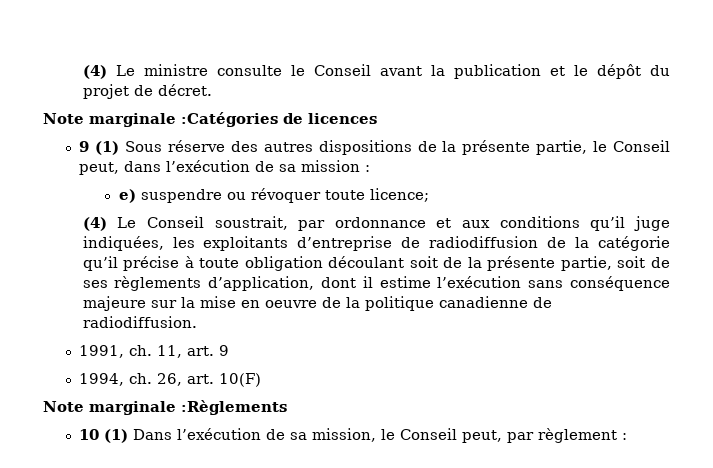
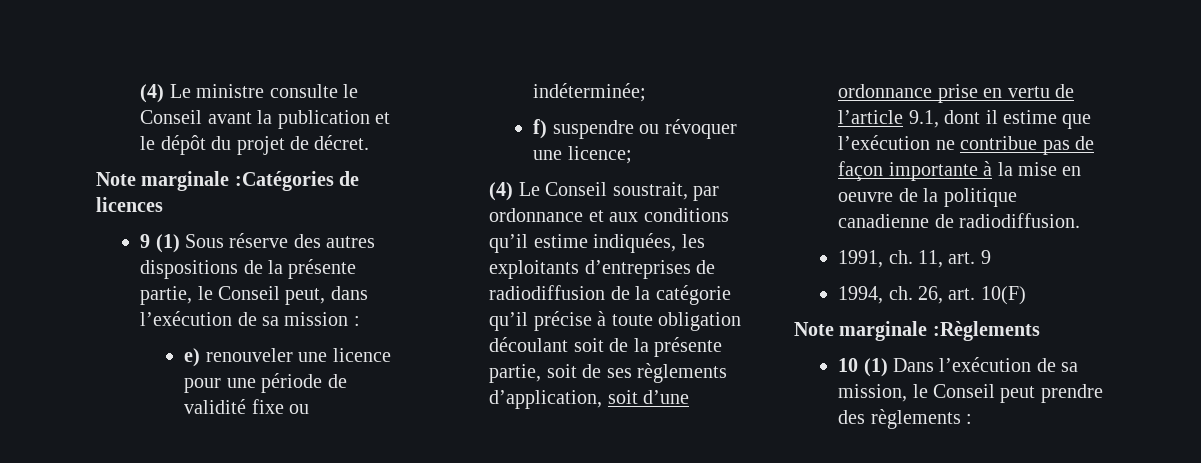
- e) suspendre ou révoquer toute licence;
+ e) renouveler une licence pour une période de validité fixe ou indéterminée;
+ f) suspendre ou révoquer une licence;
- (4) Le Conseil soustrait, par ordonnance et aux conditions qu’il juge indiquées, les exploitants d’entreprise de radiodiffusion de la catégorie qu’il précise à toute obligation découlant soit de la présente partie, soit de ses règlements d’application, dont il estime l’exécution sans conséquence majeure sur la mise en oeuvre de la politique canadienne de radiodiffusion.
+ (4) Le Conseil soustrait, par ordonnance et aux conditions qu’il estime indiquées, les exploitants d’entreprises de radiodiffusion de la catégorie qu’il précise à toute obligation découlant soit de la présente partie, soit de ses règlements d’application, soit d’une ordonnance prise en vertu de l’article 9.1, dont il estime que l’exécution ne contribue pas de façon importante à la mise en oeuvre de la politique canadienne de radiodiffusion.
- 10 (1) Dans l’exécution de sa mission, le Conseil peut, par règlement :
+ 10 (1) Dans l’exécution de sa mission, le Conseil peut prendre des règlements :

